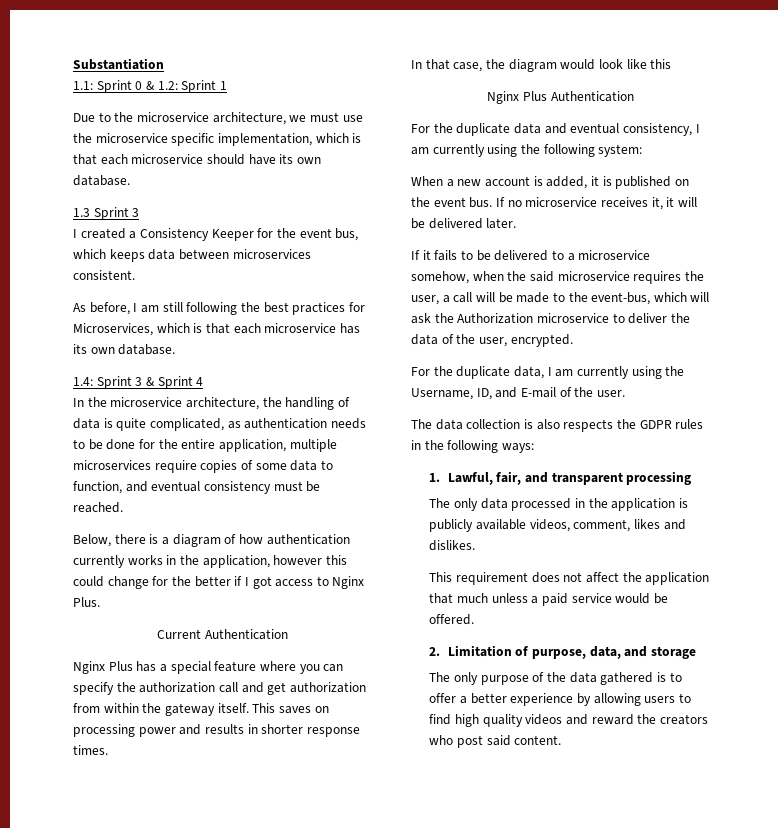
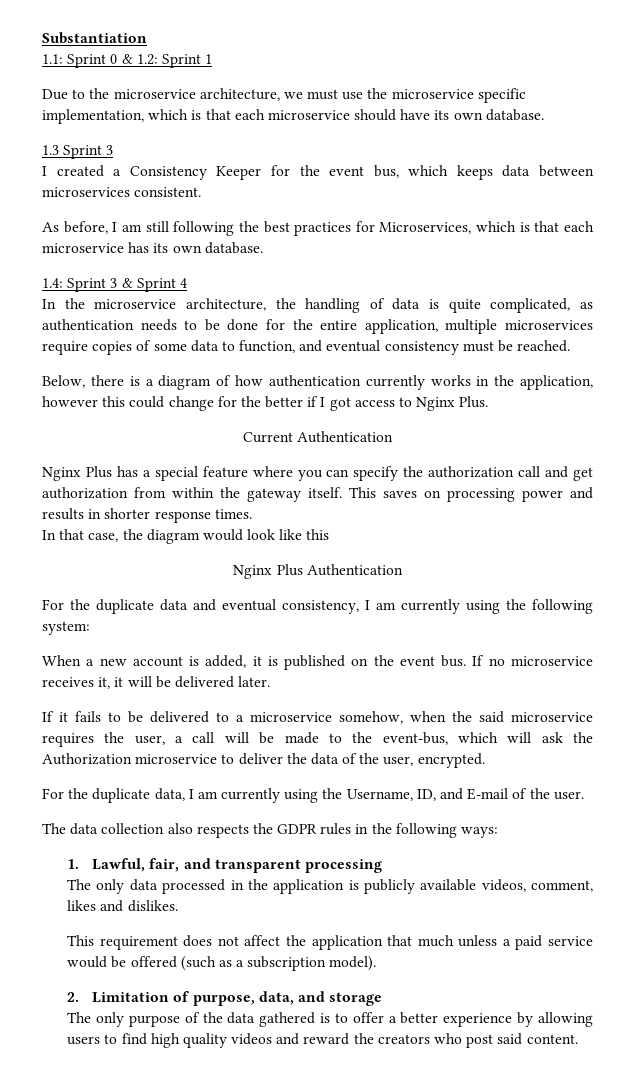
- The data collection is also respects the GDPR rules in the following ways:
+ The data collection also respects the GDPR rules in the following ways:
- This requirement does not affect the application that much unless a paid service would be offered.
+ This requirement does not affect the application that much unless a paid service would be offered (such as a subscription model).

